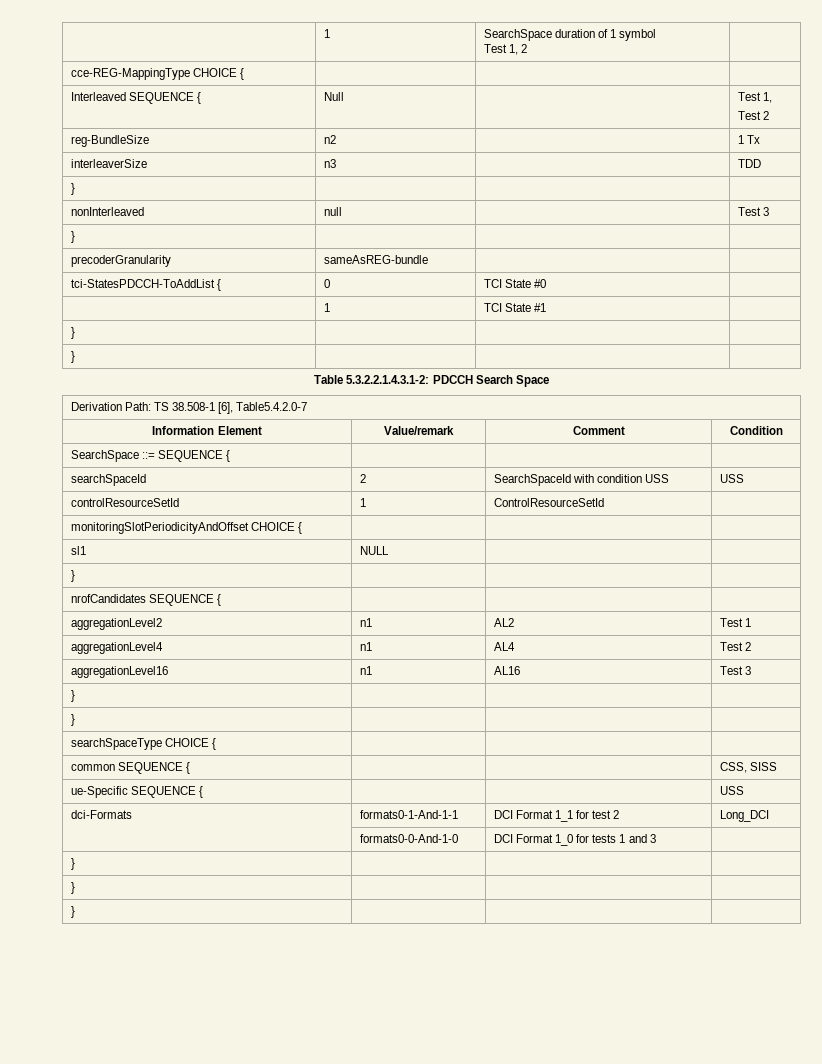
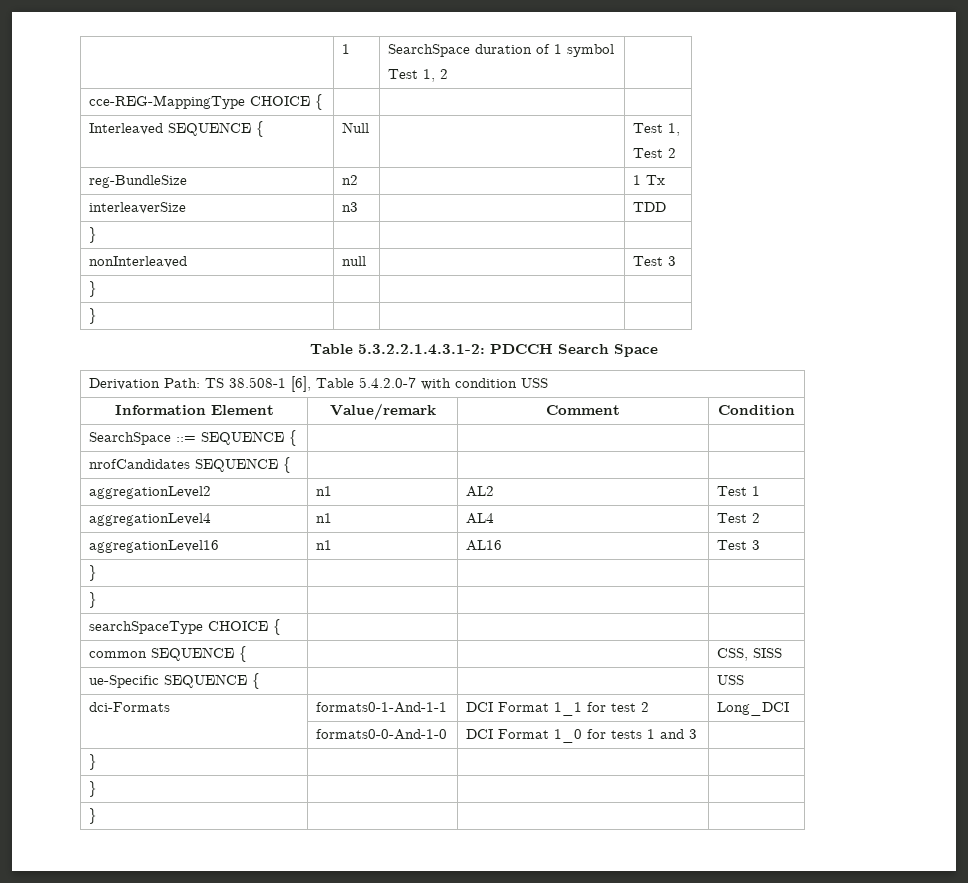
- precoderGranularity | sameAsREG-bundle | |
- tci-StatesPDCCH-ToAddList { | 0 | TCI State #0 |
- | 1 | TCI State #1 |
- } | | |
- Derivation Path: TS 38.508-1 [6], Table5.4.2.0-7
+ Derivation Path: TS 38.508-1 [6], Table 5.4.2.0-7 with condition USS
- searchSpaceId | 2 | SearchSpaceId with condition USS | USS
- controlResourceSetId | 1 | ControlResourceSetId |
- monitoringSlotPeriodicityAndOffset CHOICE { | | |
- sl1 | NULL | |
- } | | |

